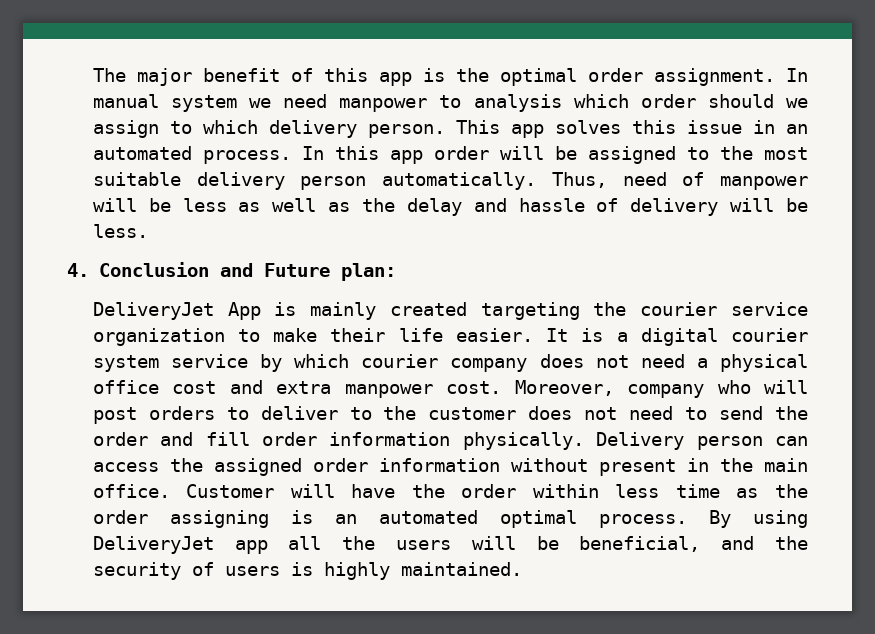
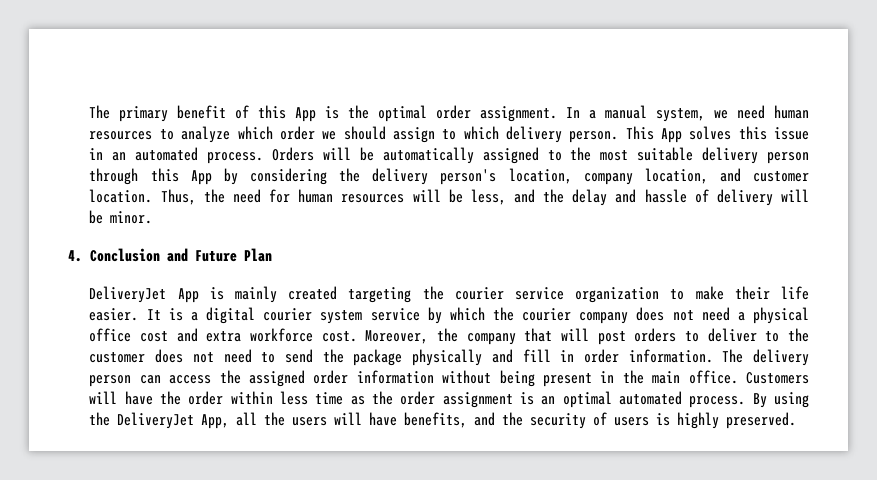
- The major benefit of this app is the optimal order assignment.
+ The primary benefit of this App is the optimal order assignment.
- In manual system we need manpower to analysis which order should we assign to which delivery person.
+ In a manual system, we need human resources to analyze which order we should assign to which delivery person.
- This app solves this issue in an automated process.
+ This App solves this issue in an automated process.
- In this app order will be assigned to the most suitable delivery person automatically. Thus, need of manpower will be less as well as the delay and hassle of delivery will be less.
+ Orders will be automatically assigned to the most suitable delivery person through this App by considering the delivery person's location, company location, and customer location. Thus, the need for human resources will be less, and the delay and hassle of delivery will be minor.
- 4. Conclusion and Future plan:
+ 4. Conclusion and Future Plan
- It is a digital courier system service by which courier company does not need a physical office cost and extra manpower cost.
+ It is a digital courier system service by which the courier company does not need a physical office cost and extra workforce cost.
- Moreover, company who will post orders to deliver to the customer does not need to send the order and fill order information physically. Delivery person can access the assigned order information without present in the main office.
+ Moreover, the company that will post orders to deliver to the customer does not need to send the package physically and fill in order information. The delivery person can access the assigned order information without being present in the main office.
- Customer will have the order within less time as the order assigning is an automated optimal process.
+ Customers will have the order within less time as the order assignment is an optimal automated process.
- By using DeliveryJet app all the users will be beneficial, and the security of users is highly maintained.
+ By using the DeliveryJet App, all the users will have benefits, and the security of users is highly preserved.

